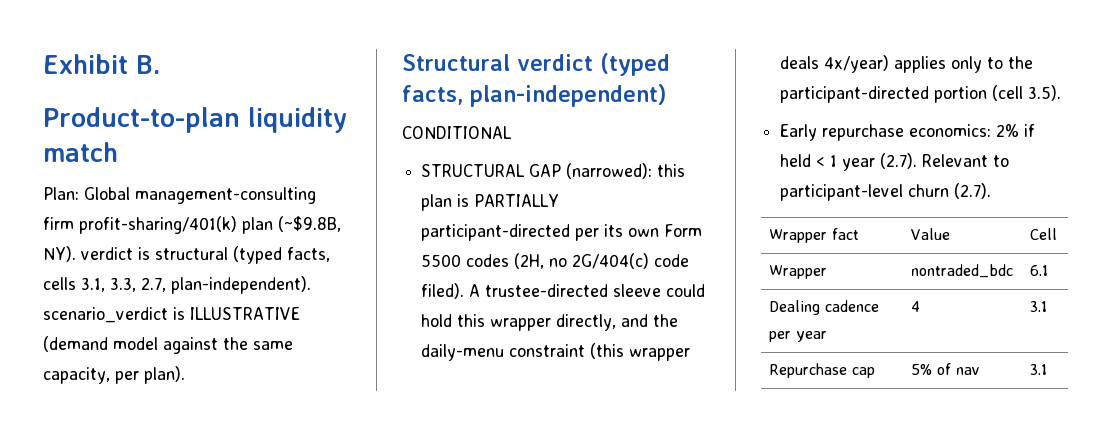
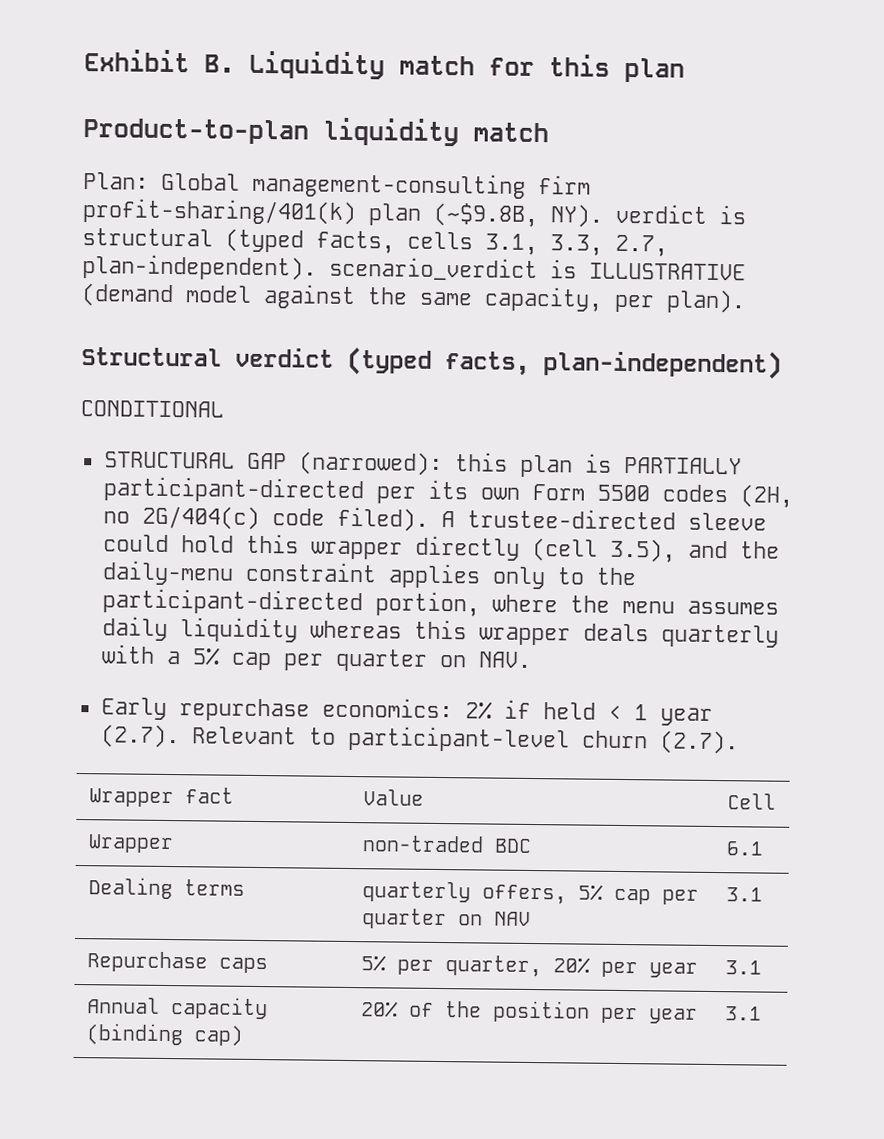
- Exhibit B.
+ Exhibit B. Liquidity match for this plan
- A trustee-directed sleeve could hold this wrapper directly, and the daily-menu constraint (this wrapper deals 4x/year) applies only to the participant-directed portion (cell 3.5).
+ A trustee-directed sleeve could hold this wrapper directly (cell 3.5), and the daily-menu constraint applies only to the participant-directed portion, where the menu assumes daily liquidity whereas this wrapper deals quarterly with a 5% cap per quarter on NAV.
- Wrapper | nontraded_bdc | 6.1
+ Wrapper | non-traded BDC | 6.1
- Dealing cadence per year | 4 | 3.1
+ Dealing terms | quarterly offers, 5% cap per quarter on NAV | 3.1
- Repurchase cap | 5% of nav | 3.1
+ Repurchase caps | 5% per quarter, 20% per year | 3.1
+ Annual capacity (binding cap) | 20% of the position per year | 3.1

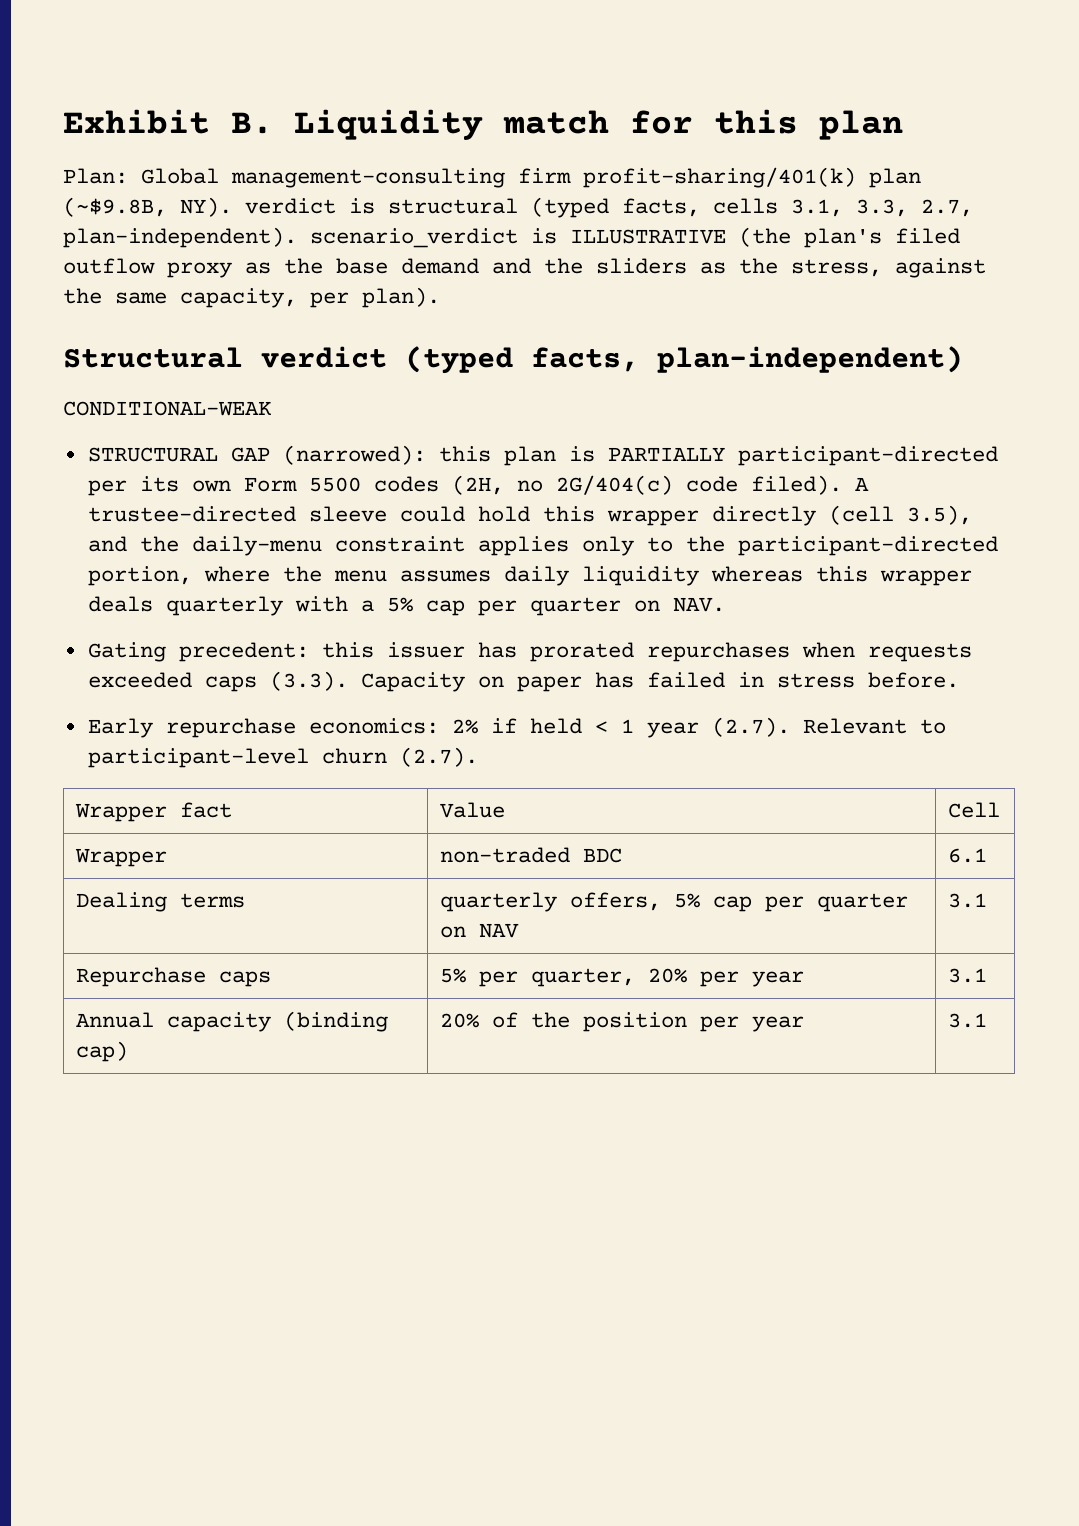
- Product-to-plan liquidity match
- Plan: Global management-consulting firm profit-sharing/401(k) plan (~$9.8B, NY). verdict is structural (typed facts, cells 3.1, 3.3, 2.7, plan-independent). scenario_verdict is ILLUSTRATIVE (demand model against the same capacity, per plan).
+ Plan: Global management-consulting firm profit-sharing/401(k) plan (~$9.8B, NY). verdict is structural (typed facts, cells 3.1, 3.3, 2.7, plan-independent). scenario_verdict is ILLUSTRATIVE (the plan's filed outflow proxy as the base demand and the sliders as the stress, against the same capacity, per plan).
- CONDITIONAL
+ CONDITIONAL-WEAK
+ Gating precedent: this issuer has prorated repurchases when requests exceeded caps (3.3). Capacity on paper has failed in stress before.

